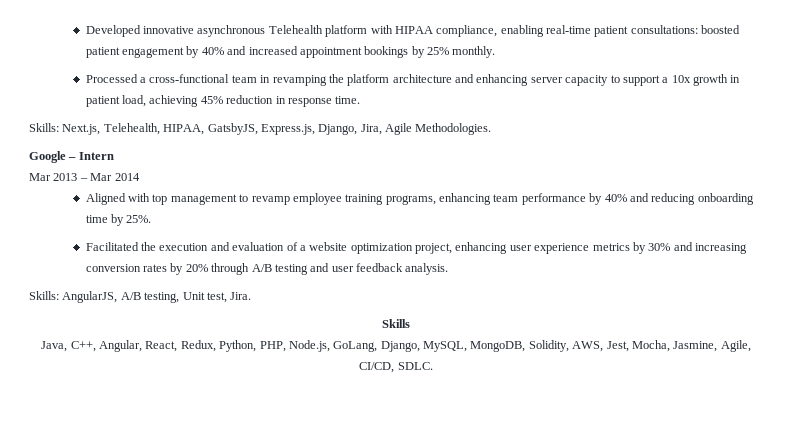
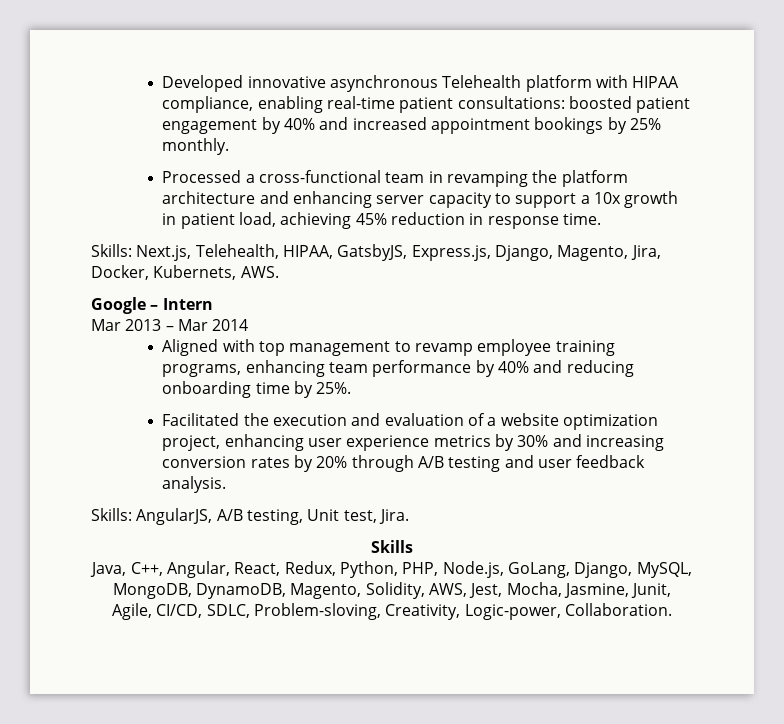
- Skills: Next.js, Telehealth, HIPAA, GatsbyJS, Express.js, Django, Jira, Agile Methodologies.
+ Skills: Next.js, Telehealth, HIPAA, GatsbyJS, Express.js, Django, Magento, Jira, Docker, Kubernets, AWS.
- Java, C++, Angular, React, Redux, Python, PHP, Node.js, GoLang, Django, MySQL, MongoDB, Solidity, AWS, Jest, Mocha, Jasmine, Agile, CI/CD, SDLC.
+ Java, C++, Angular, React, Redux, Python, PHP, Node.js, GoLang, Django, MySQL, MongoDB, DynamoDB, Magento, Solidity, AWS, Jest, Mocha, Jasmine, Junit, Agile, CI/CD, SDLC, Problem-sloving, Creativity, Logic-power, Collaboration.

